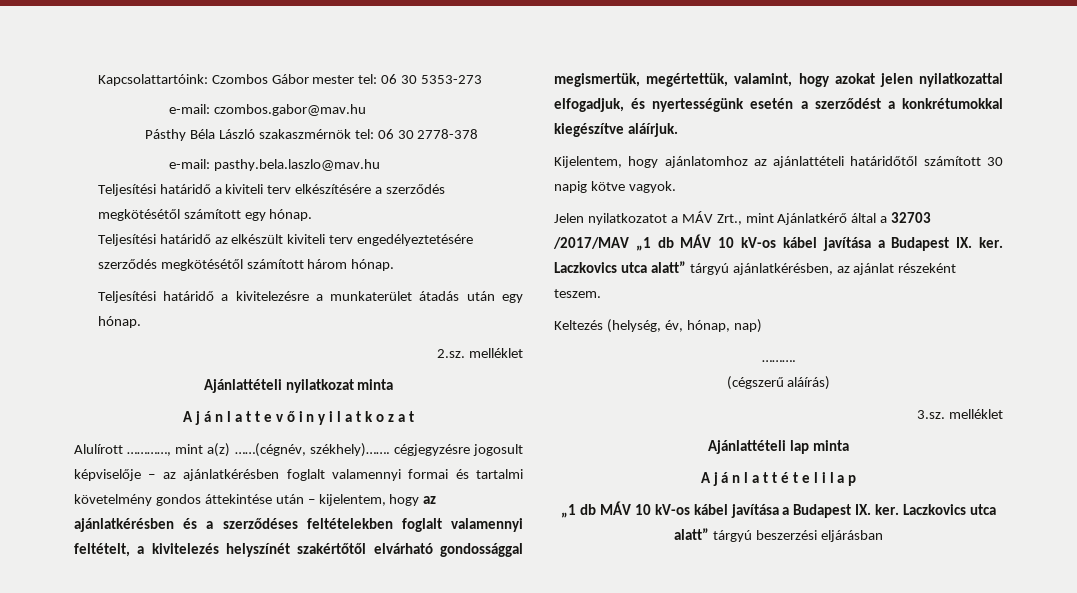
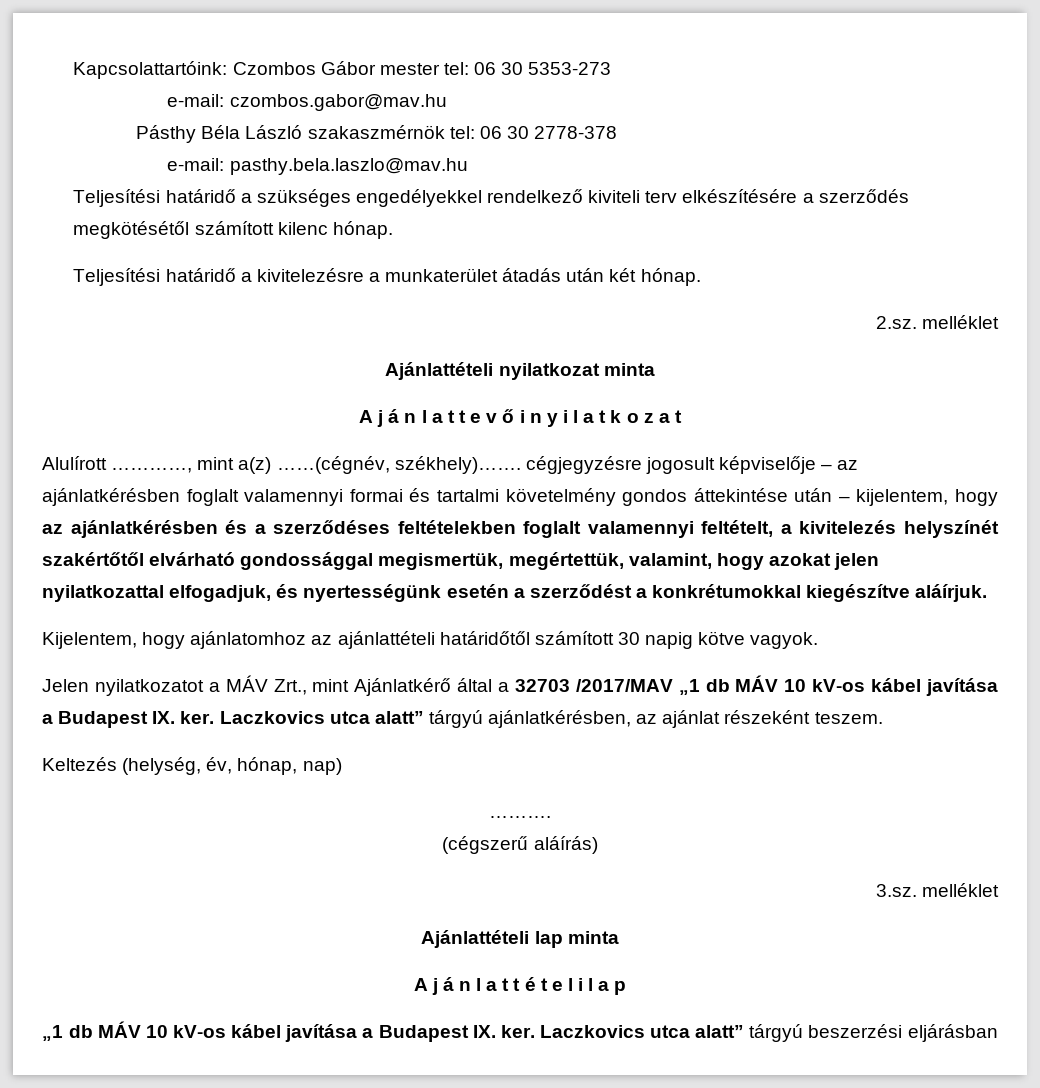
- Teljesítési határidő a kiviteli terv elkészítésére a szerződés megkötésétől számított egy hónap.
- Teljesítési határidő az elkészült kiviteli terv engedélyeztetésére szerződés megkötésétől számított három hónap.
+ Teljesítési határidő a szükséges engedélyekkel rendelkező kiviteli terv elkészítésére a szerződés megkötésétől számított kilenc hónap.
- Teljesítési határidő a kivitelezésre a munkaterület átadás után egy hónap.
+ Teljesítési határidő a kivitelezésre a munkaterület átadás után két hónap.

